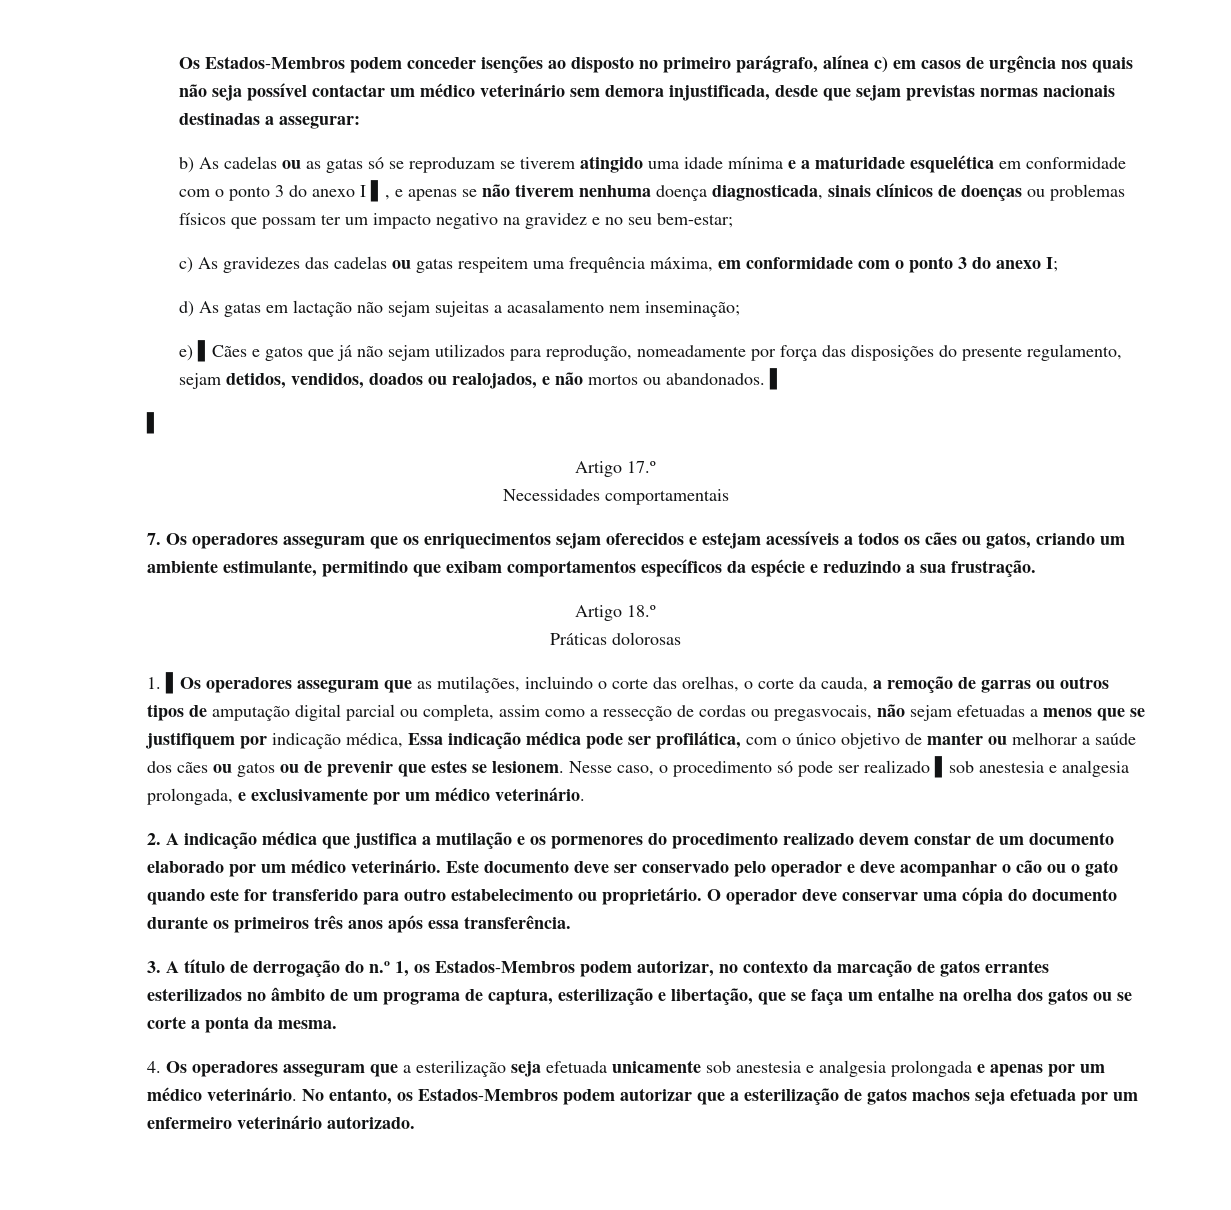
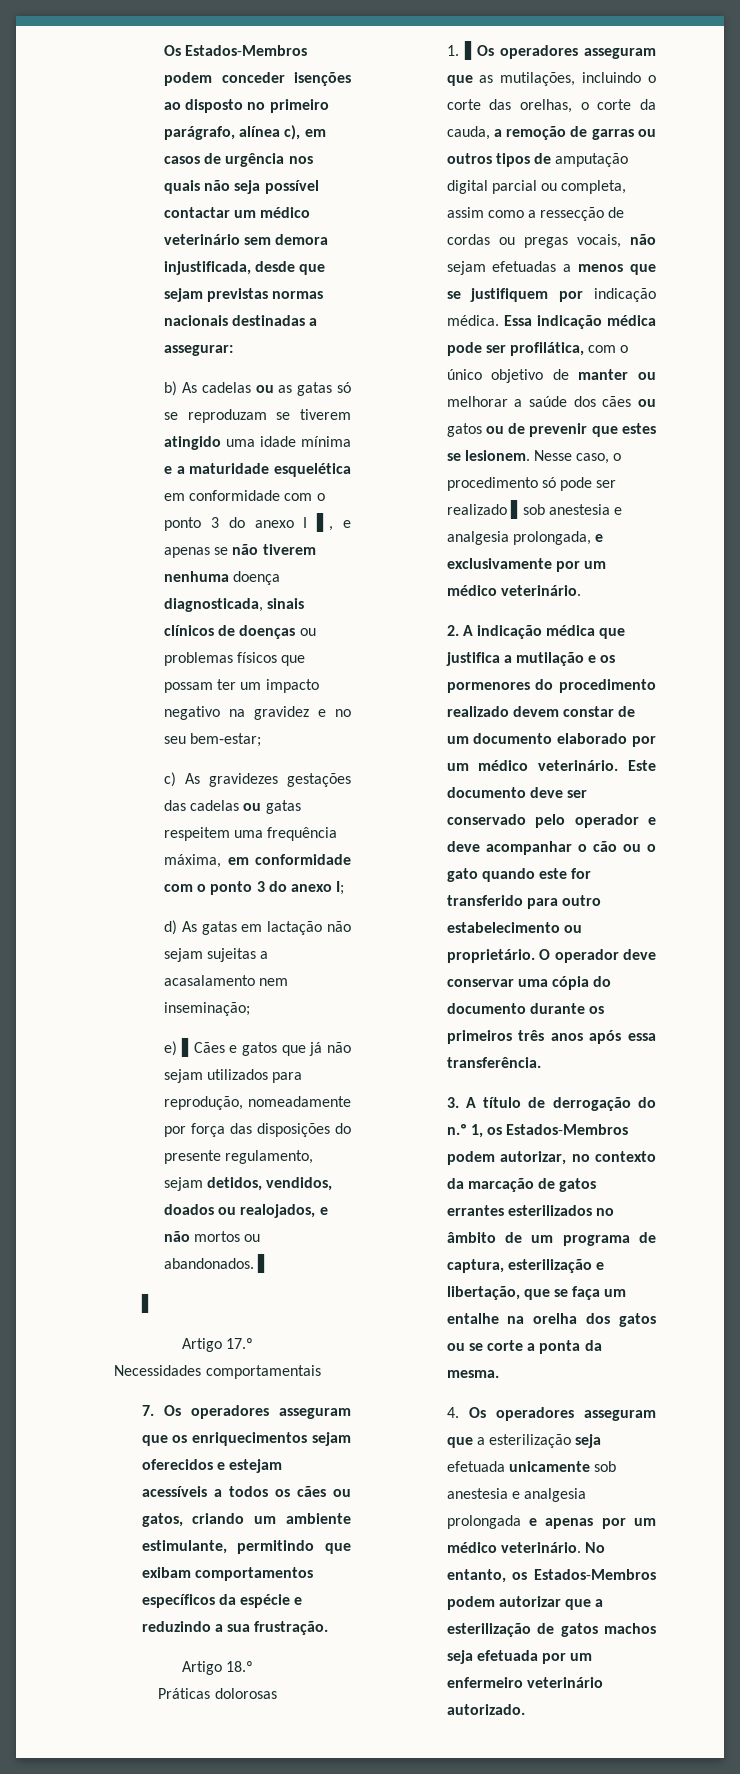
- Os Estados-Membros podem conceder isenções ao disposto no primeiro parágrafo, alínea c) em casos de urgência nos quais não seja possível contactar um médico veterinário sem demora injustificada, desde que sejam previstas normas nacionais destinadas a assegurar:
+ Os Estados-Membros podem conceder isenções ao disposto no primeiro parágrafo, alínea c), em casos de urgência nos quais não seja possível contactar um médico veterinário sem demora injustificada, desde que sejam previstas normas nacionais destinadas a assegurar:
- c) As gravidezes das cadelas ou gatas respeitem uma frequência máxima, em conformidade com o ponto 3 do anexo I;
+ c) As gravidezes gestações das cadelas ou gatas respeitem uma frequência máxima, em conformidade com o ponto 3 do anexo I;
- 1. ▌Os operadores asseguram que as mutilações, incluindo o corte das orelhas, o corte da cauda, a remoção de garras ou outros tipos de amputação digital parcial ou completa, assim como a ressecção de cordas ou pregasvocais, não sejam efetuadas a menos que se justifiquem por indicação médica, Essa indicação médica pode ser profilática, com o único objetivo de manter ou melhorar a saúde dos cães ou gatos ou de prevenir que estes se lesionem.
+ 1. ▌Os operadores asseguram que as mutilações, incluindo o corte das orelhas, o corte da cauda, a remoção de garras ou outros tipos de amputação digital parcial ou completa, assim como a ressecção de cordas ou pregas vocais, não sejam efetuadas a menos que se justifiquem por indicação médica. Essa indicação médica pode ser profilática, com o único objetivo de manter ou melhorar a saúde dos cães ou gatos ou de prevenir que estes se lesionem.

